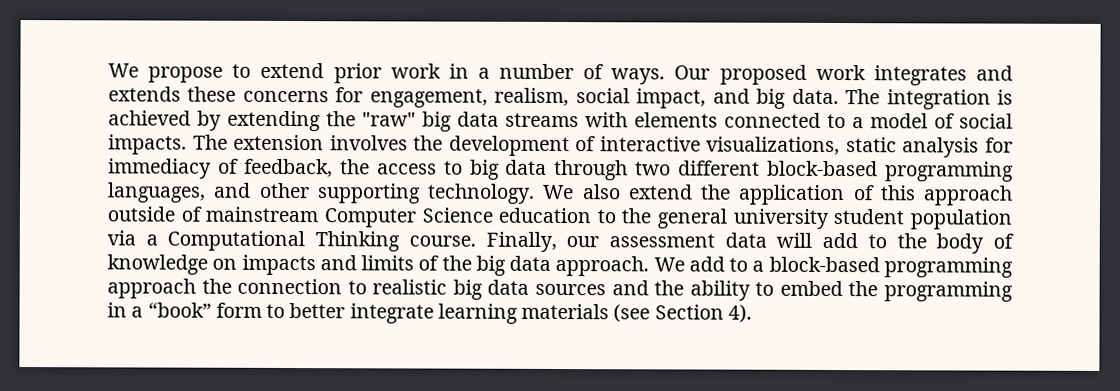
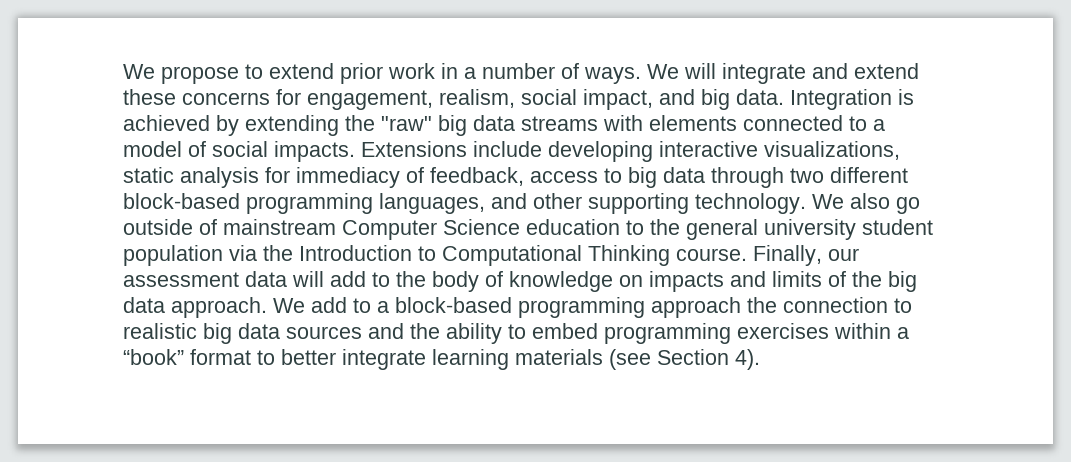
- Our proposed work integrates and extends these concerns for engagement, realism, social impact, and big data.
+ We will integrate and extend these concerns for engagement, realism, social impact, and big data.
- The integration is achieved by extending the "raw" big data streams with elements connected to a model of social impacts.
+ Integration is achieved by extending the "raw" big data streams with elements connected to a model of social impacts.
- The extension involves the development of interactive visualizations, static analysis for immediacy of feedback, the access to big data through two different block-based programming languages, and other supporting technology.
+ Extensions include developing interactive visualizations, static analysis for immediacy of feedback, access to big data through two different block-based programming languages, and other supporting technology.
- We also extend the application of this approach outside of mainstream Computer Science education to the general university student population via a Computational Thinking course.
+ We also go outside of mainstream Computer Science education to the general university student population via the Introduction to Computational Thinking course.
- We add to a block-based programming approach the connection to realistic big data sources and the ability to embed the programming in a “book” form to better integrate learning materials (see Section 4).
+ We add to a block-based programming approach the connection to realistic big data sources and the ability to embed programming exercises within a “book” format to better integrate learning materials (see Section 4).

